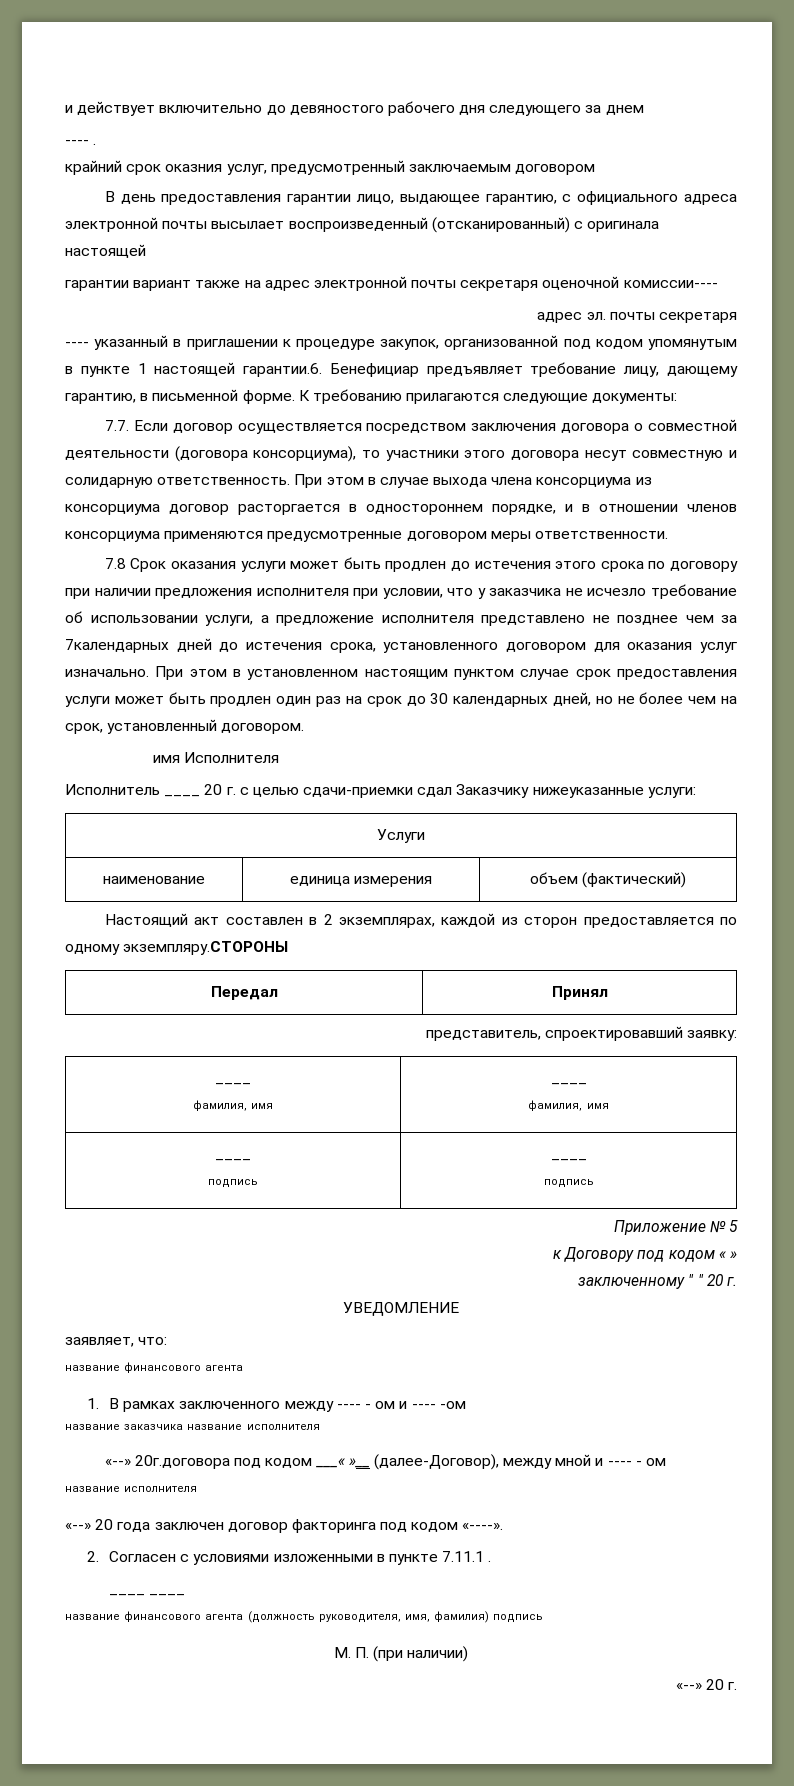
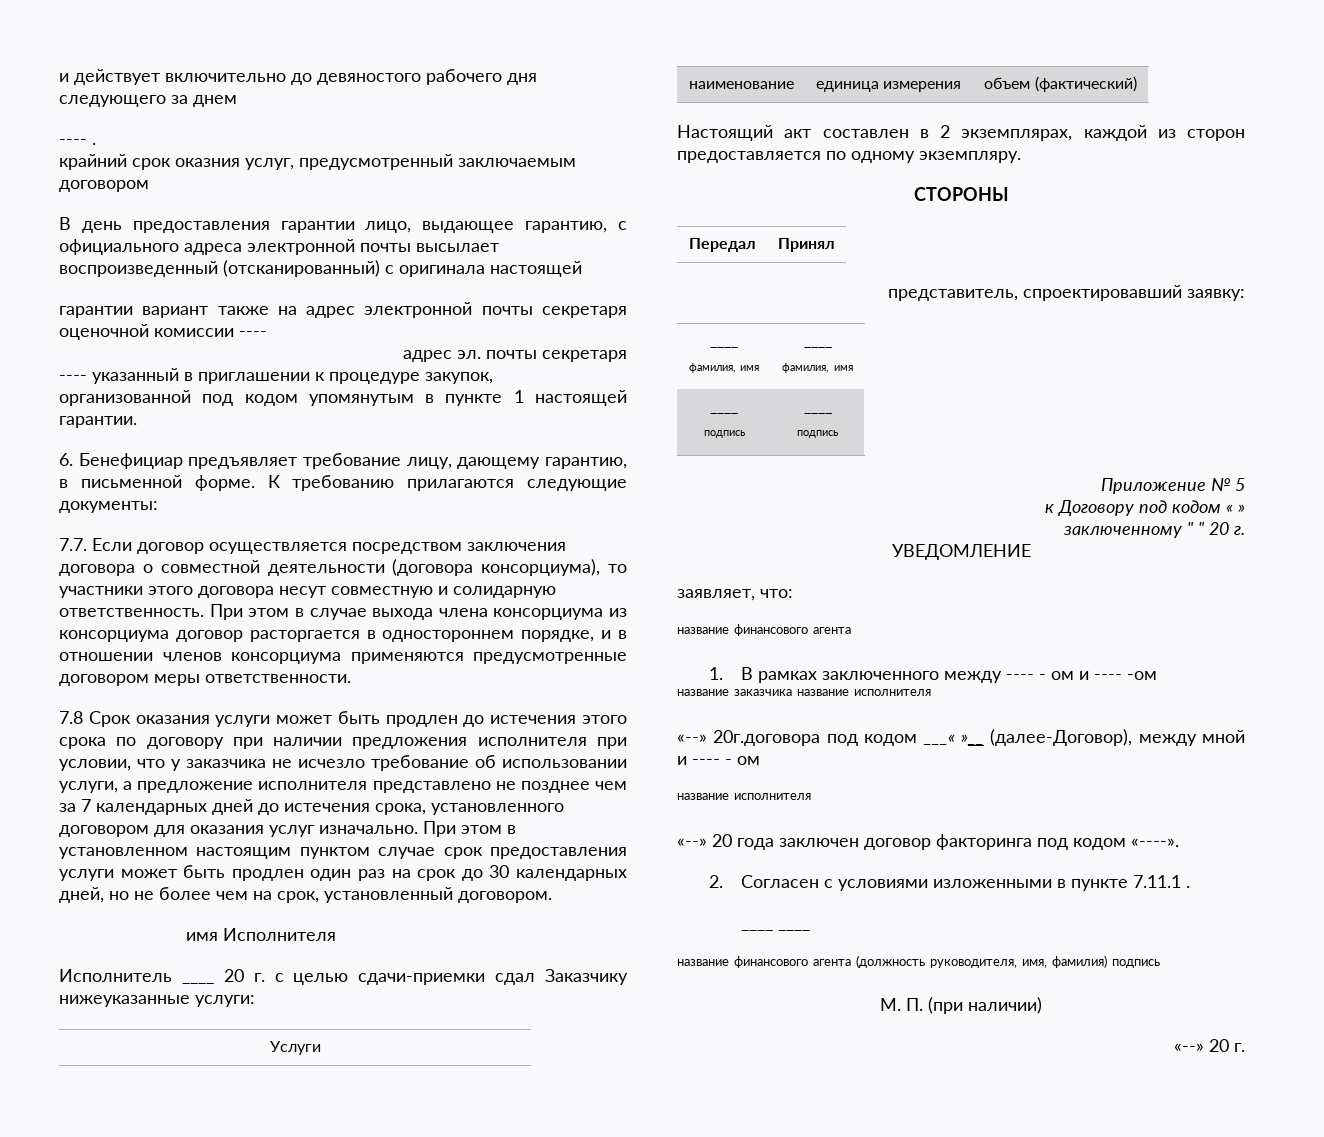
- гарантии вариант также на адрес электронной почты секретаря оценочной комиссии----
+ гарантии вариант также на адрес электронной почты секретаря оценочной комиссии ----
- ---- указанный в приглашении к процедуре закупок, организованной под кодом упомянутым в пункте 1 настоящей гарантии.6. Бенефициар предъявляет требование лицу, дающему гарантию, в письменной форме.
+ ---- указанный в приглашении к процедуре закупок, организованной под кодом упомянутым в пункте 1 настоящей гарантии.
+ 6. Бенефициар предъявляет требование лицу, дающему гарантию, в письменной форме.
- 7.8 Срок оказания услуги может быть продлен до истечения этого срока по договору при наличии предложения исполнителя при условии, что у заказчика не исчезло требование об использовании услуги, а предложение исполнителя представлено не позднее чем за 7календарных дней до истечения срока, установленного договором для оказания услуг изначально.
+ 7.8 Срок оказания услуги может быть продлен до истечения этого срока по договору при наличии предложения исполнителя при условии, что у заказчика не исчезло требование об использовании услуги, а предложение исполнителя представлено не позднее чем за 7 календарных дней до истечения срока, установленного договором для оказания услуг изначально.
- Настоящий акт составлен в 2 экземплярах, каждой из сторон предоставляется по одному экземпляру.СТОРОНЫ
+ Настоящий акт составлен в 2 экземплярах, каждой из сторон предоставляется по одному экземпляру.
+ СТОРОНЫ

